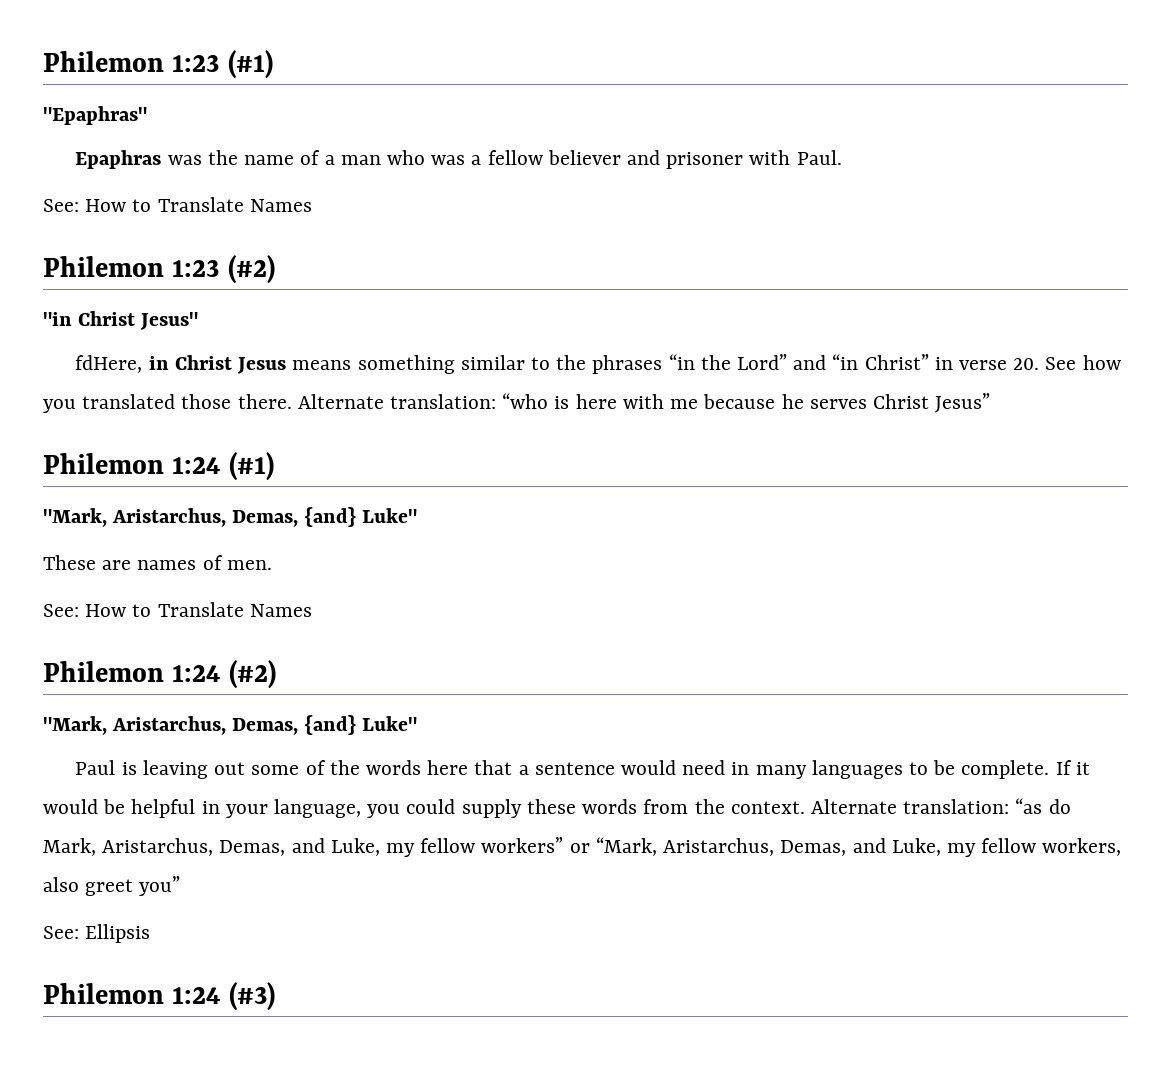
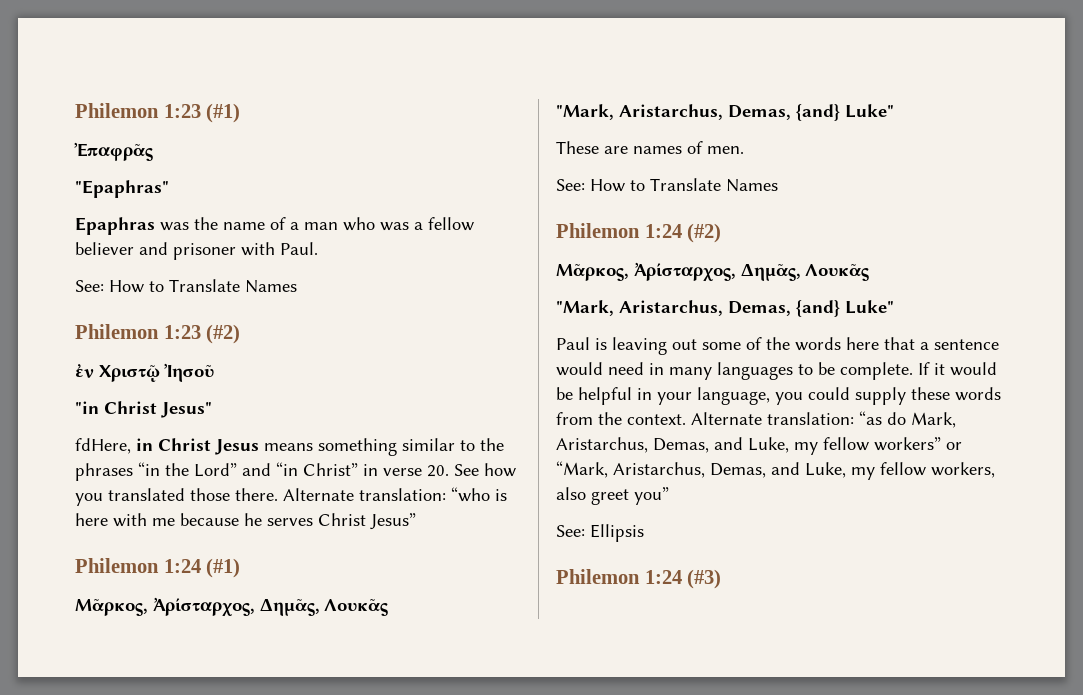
+ Ἐπαφρᾶς
+ ἐν Χριστῷ Ἰησοῦ
  Philemon 1:24 (#1)
+ Μᾶρκος, Ἀρίσταρχος, Δημᾶς, Λουκᾶς
  Philemon 1:24 (#2)
+ Μᾶρκος, Ἀρίσταρχος, Δημᾶς, Λουκᾶς

